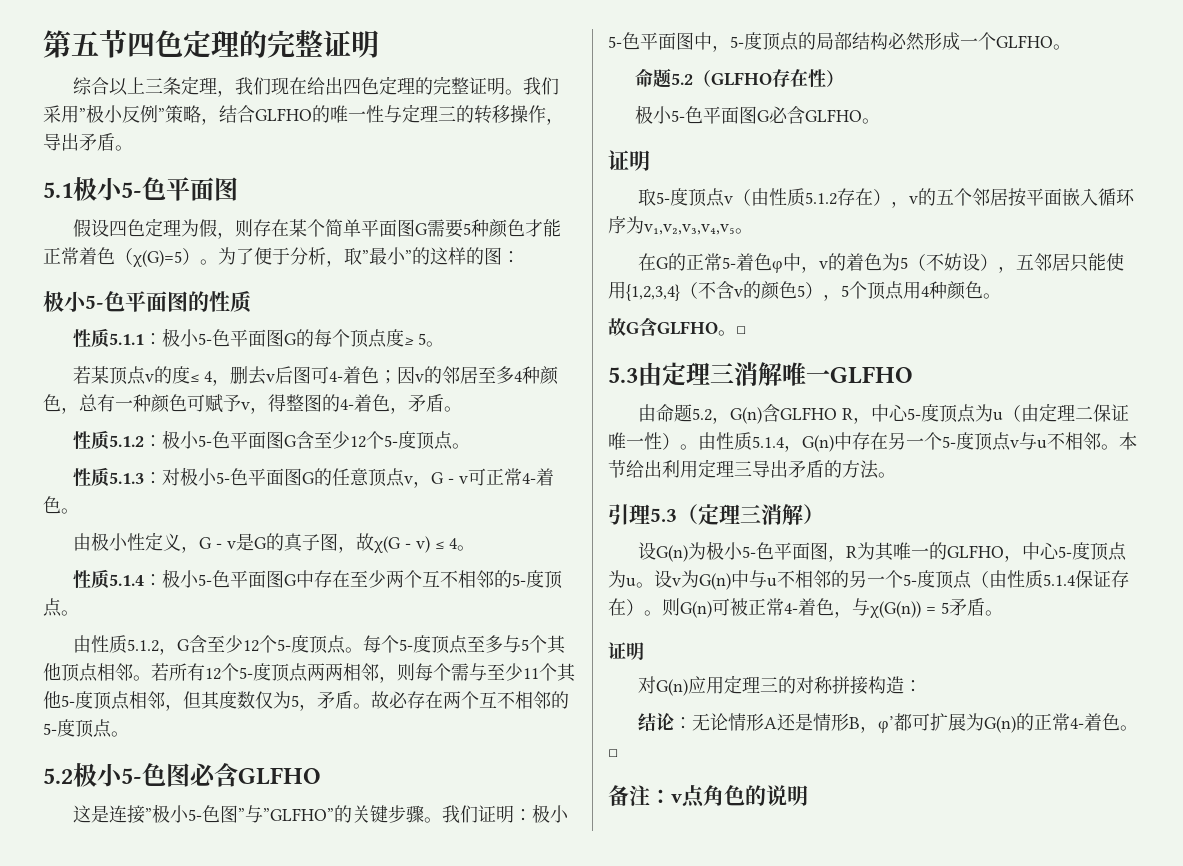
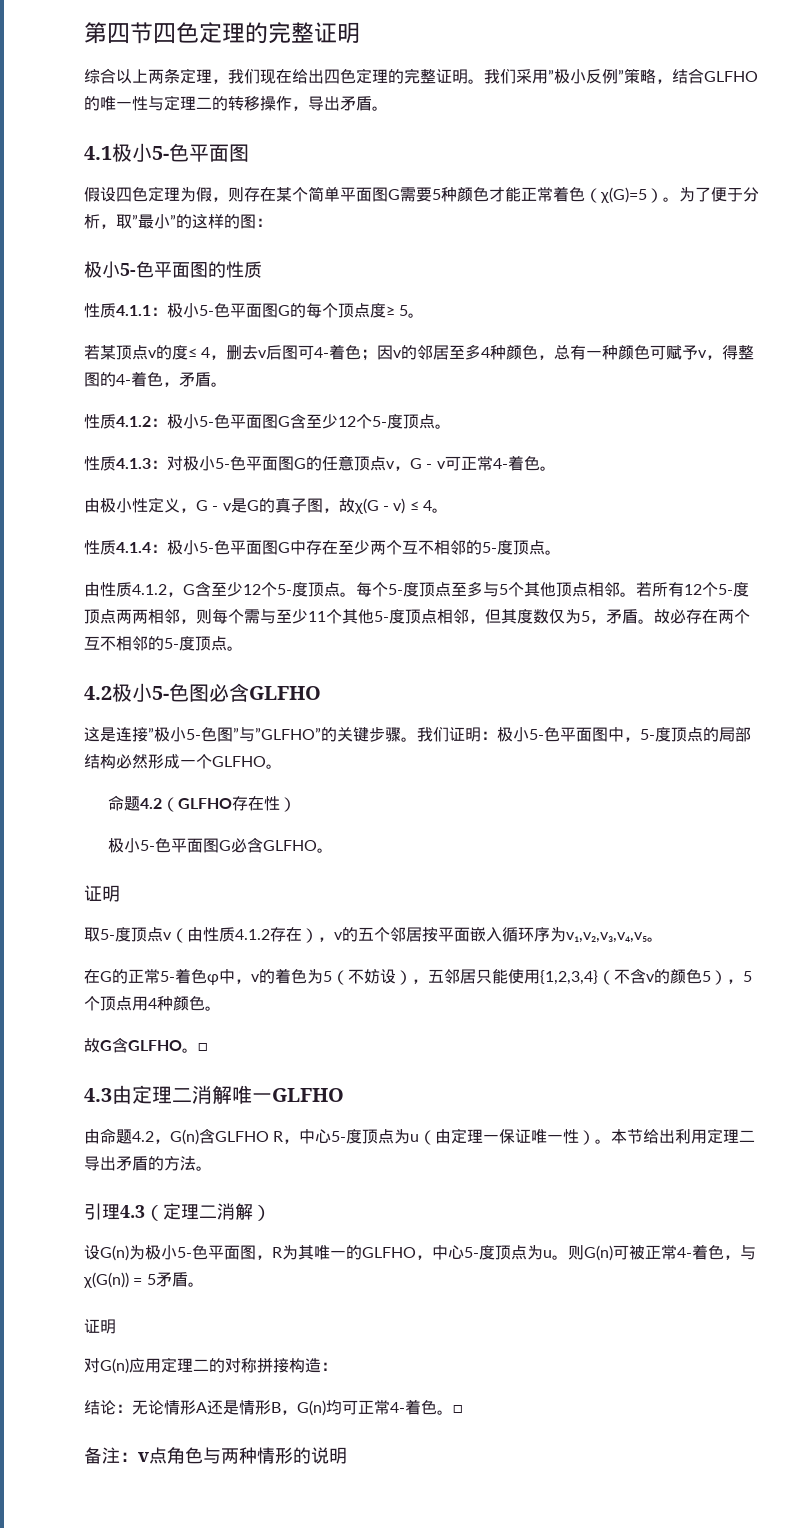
- 第五节四色定理的完整证明
+ 第四节四色定理的完整证明
- 综合以上三条定理，我们现在给出四色定理的完整证明。
+ 综合以上两条定理，我们现在给出四色定理的完整证明。
- 我们采用”极小反例”策略，结合GLFHO的唯一性与定理三的转移操作，导出矛盾。
+ 我们采用”极小反例”策略，结合GLFHO的唯一性与定理二的转移操作，导出矛盾。
- 5.1极小5-色平面图
+ 4.1极小5-色平面图
- 性质5.1.1：极小5-色平面图G的每个顶点度≥ 5。
+ 性质4.1.1：极小5-色平面图G的每个顶点度≥ 5。
- 性质5.1.2：极小5-色平面图G含至少12个5-度顶点。
+ 性质4.1.2：极小5-色平面图G含至少12个5-度顶点。
- 性质5.1.3：对极小5-色平面图G的任意顶点v，G - v可正常4-着色。
+ 性质4.1.3：对极小5-色平面图G的任意顶点v，G - v可正常4-着色。
- 性质5.1.4：极小5-色平面图G中存在至少两个互不相邻的5-度顶点。
+ 性质4.1.4：极小5-色平面图G中存在至少两个互不相邻的5-度顶点。
- 由性质5.1.2，G含至少12个5-度顶点。
+ 由性质4.1.2，G含至少12个5-度顶点。
- 5.2极小5-色图必含GLFHO
+ 4.2极小5-色图必含GLFHO
- 命题5.2（GLFHO存在性）
+ 命题4.2（GLFHO存在性）
- 取5-度顶点v（由性质5.1.2存在），v的五个邻居按平面嵌入循环序为v₁,v₂,v₃,v₄,v₅。
+ 取5-度顶点v（由性质4.1.2存在），v的五个邻居按平面嵌入循环序为v₁,v₂,v₃,v₄,v₅。
- 5.3由定理三消解唯一GLFHO
+ 4.3由定理二消解唯一GLFHO
- 由命题5.2，G(n)含GLFHO R，中心5-度顶点为u（由定理二保证唯一性）。
+ 由命题4.2，G(n)含GLFHO R，中心5-度顶点为u（由定理一保证唯一性）。
- 由性质5.1.4，G(n)中存在另一个5-度顶点v与u不相邻。
- 本节给出利用定理三导出矛盾的方法。
+ 本节给出利用定理二导出矛盾的方法。
- 引理5.3（定理三消解）
+ 引理4.3（定理二消解）
- 设v为G(n)中与u不相邻的另一个5-度顶点（由性质5.1.4保证存在）。
- 对G(n)应用定理三的对称拼接构造：
+ 对G(n)应用定理二的对称拼接构造：
- 结论：无论情形A还是情形B，φ’都可扩展为G(n)的正常4-着色。
+ 结论：无论情形A还是情形B，G(n)均可正常4-着色。
- 备注：v点角色的说明
+ 备注：v点角色与两种情形的说明

